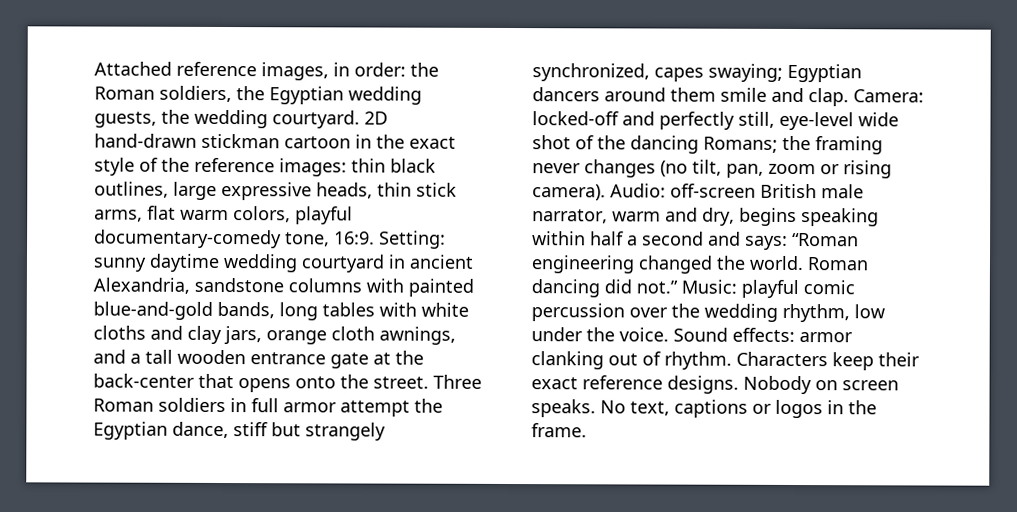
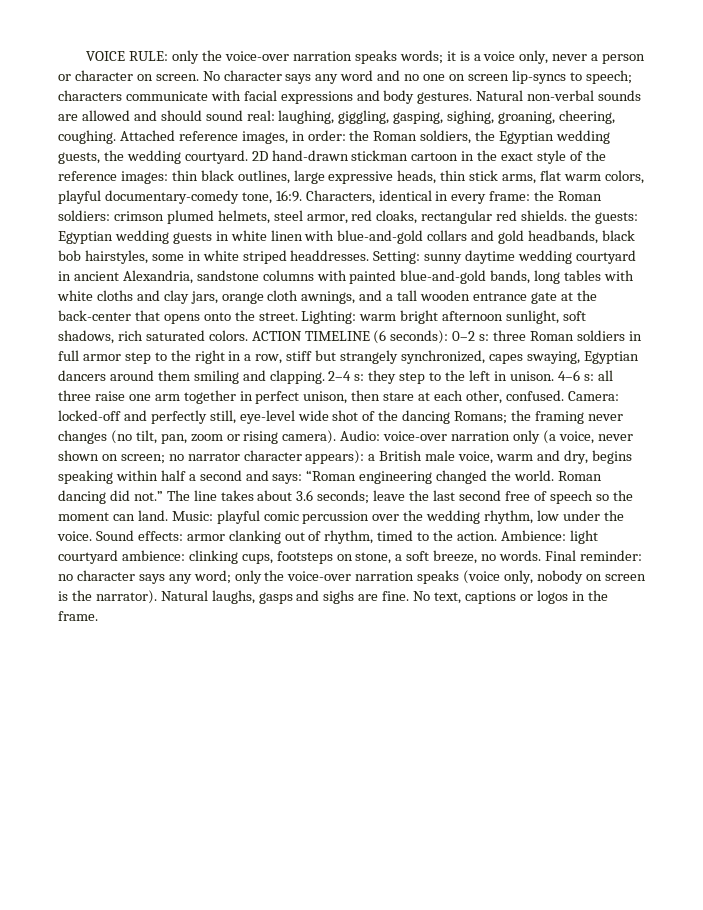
+ VOICE RULE: only the voice-over narration speaks words; it is a voice only, never a person or character on screen. No character says any word and no one on screen lip-syncs to speech; characters communicate with facial expressions and body gestures. Natural non-verbal sounds are allowed and should sound real: laughing, giggling, gasping, sighing, groaning, cheering, coughing.
+ Characters, identical in every frame: the Roman soldiers: crimson plumed helmets, steel armor, red cloaks, rectangular red shields. the guests: Egyptian wedding guests in white linen with blue-and-gold collars and gold headbands, black bob hairstyles, some in white striped headdresses.
- Three Roman soldiers in full armor attempt the Egyptian dance, stiff but strangely synchronized, capes swaying; Egyptian dancers around them smile and clap.
+ Lighting: warm bright afternoon sunlight, soft shadows, rich saturated colors. ACTION TIMELINE (6 seconds): 0–2 s: three Roman soldiers in full armor step to the right in a row, stiff but strangely synchronized, capes swaying, Egyptian dancers around them smiling and clapping. 2–4 s: they step to the left in unison. 4–6 s: all three raise one arm together in perfect unison, then stare at each other, confused.
- Audio: off-screen British male narrator, warm and dry, begins speaking within half a second and says: “Roman engineering changed the world.
+ Audio: voice-over narration only (a voice, never shown on screen; no narrator character appears): a British male voice, warm and dry, begins speaking within half a second and says: “Roman engineering changed the world.
+ The line takes about 3.6 seconds; leave the last second free of speech so the moment can land.
- Sound effects: armor clanking out of rhythm. Characters keep their exact reference designs. Nobody on screen speaks.
+ Sound effects: armor clanking out of rhythm, timed to the action. Ambience: light courtyard ambience: clinking cups, footsteps on stone, a soft breeze, no words. Final reminder: no character says any word; only the voice-over narration speaks (voice only, nobody on screen is the narrator). Natural laughs, gasps and sighs are fine.

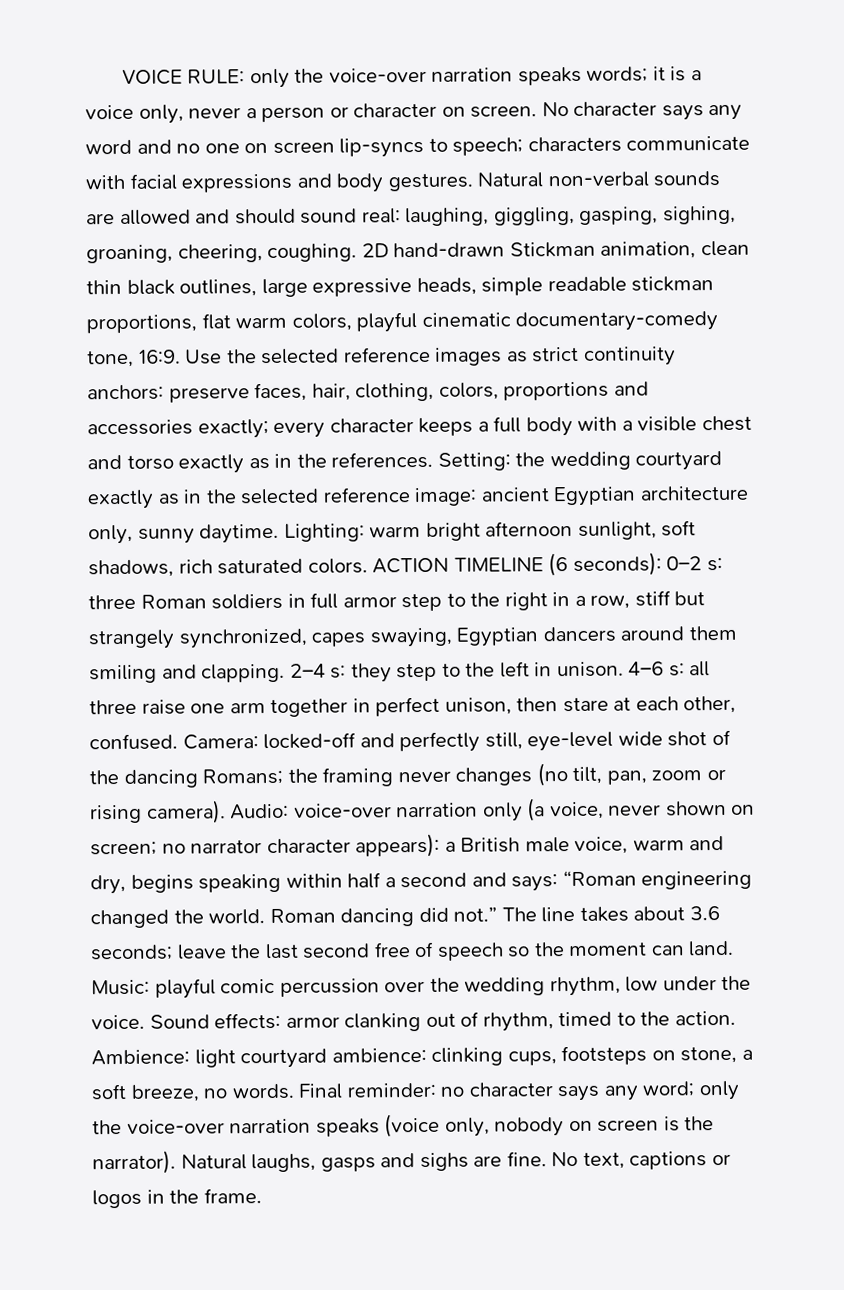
- Attached reference images, in order: the Roman soldiers, the Egyptian wedding guests, the wedding courtyard. 2D hand-drawn stickman cartoon in the exact style of the reference images: thin black outlines, large expressive heads, thin stick arms, flat warm colors, playful documentary-comedy tone, 16:9.
+ 2D hand-drawn Stickman animation, clean thin black outlines, large expressive heads, simple readable stickman proportions, flat warm colors, playful cinematic documentary-comedy tone, 16:9.
- Characters, identical in every frame: the Roman soldiers: crimson plumed helmets, steel armor, red cloaks, rectangular red shields. the guests: Egyptian wedding guests in white linen with blue-and-gold collars and gold headbands, black bob hairstyles, some in white striped headdresses. Setting: sunny daytime wedding courtyard in ancient Alexandria, sandstone columns with painted blue-and-gold bands, long tables with white cloths and clay jars, orange cloth awnings, and a tall wooden entrance gate at the back-center that opens onto the street.
+ Use the selected reference images as strict continuity anchors: preserve faces, hair, clothing, colors, proportions and accessories exactly; every character keeps a full body with a visible chest and torso exactly as in the references. Setting: the wedding courtyard exactly as in the selected reference image: ancient Egyptian architecture only, sunny daytime.

